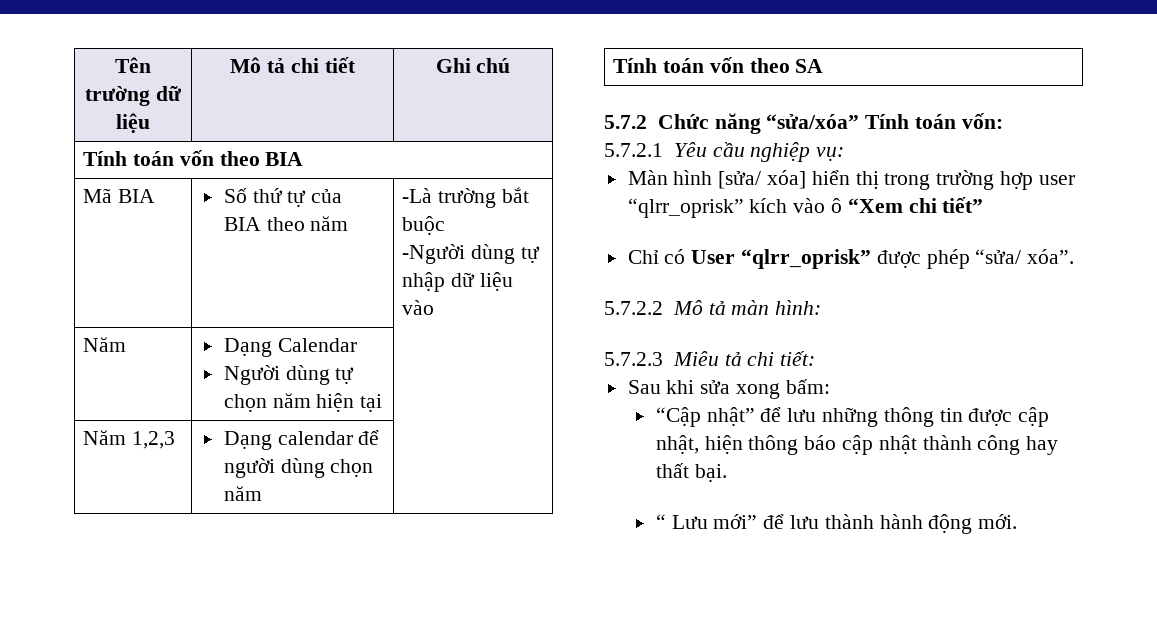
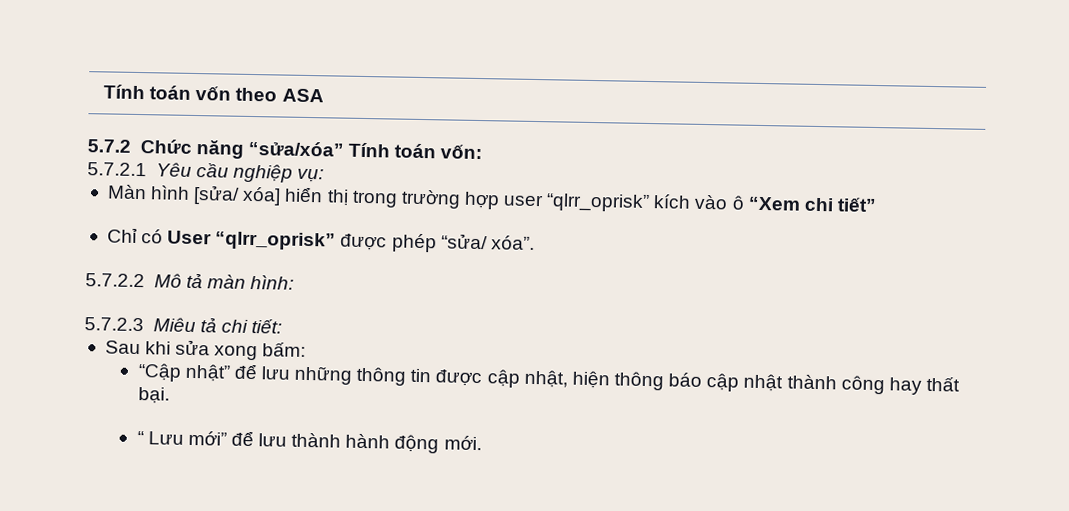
- Tên trường dữ liệu | Mô tả chi tiết | Ghi chú
- Tính toán vốn theo BIA
- Mã BIA | Số thứ tự của BIA theo năm | -Là trường bắt buộc
- -Người dùng tự nhập dữ liệu vào
- Năm | Dạng Calendar
- Người dùng tự chọn năm hiện tại |
- Năm 1,2,3 | Dạng calendar để người dùng chọn năm |
- Tính toán vốn theo SA
+ Tính toán vốn theo ASA

